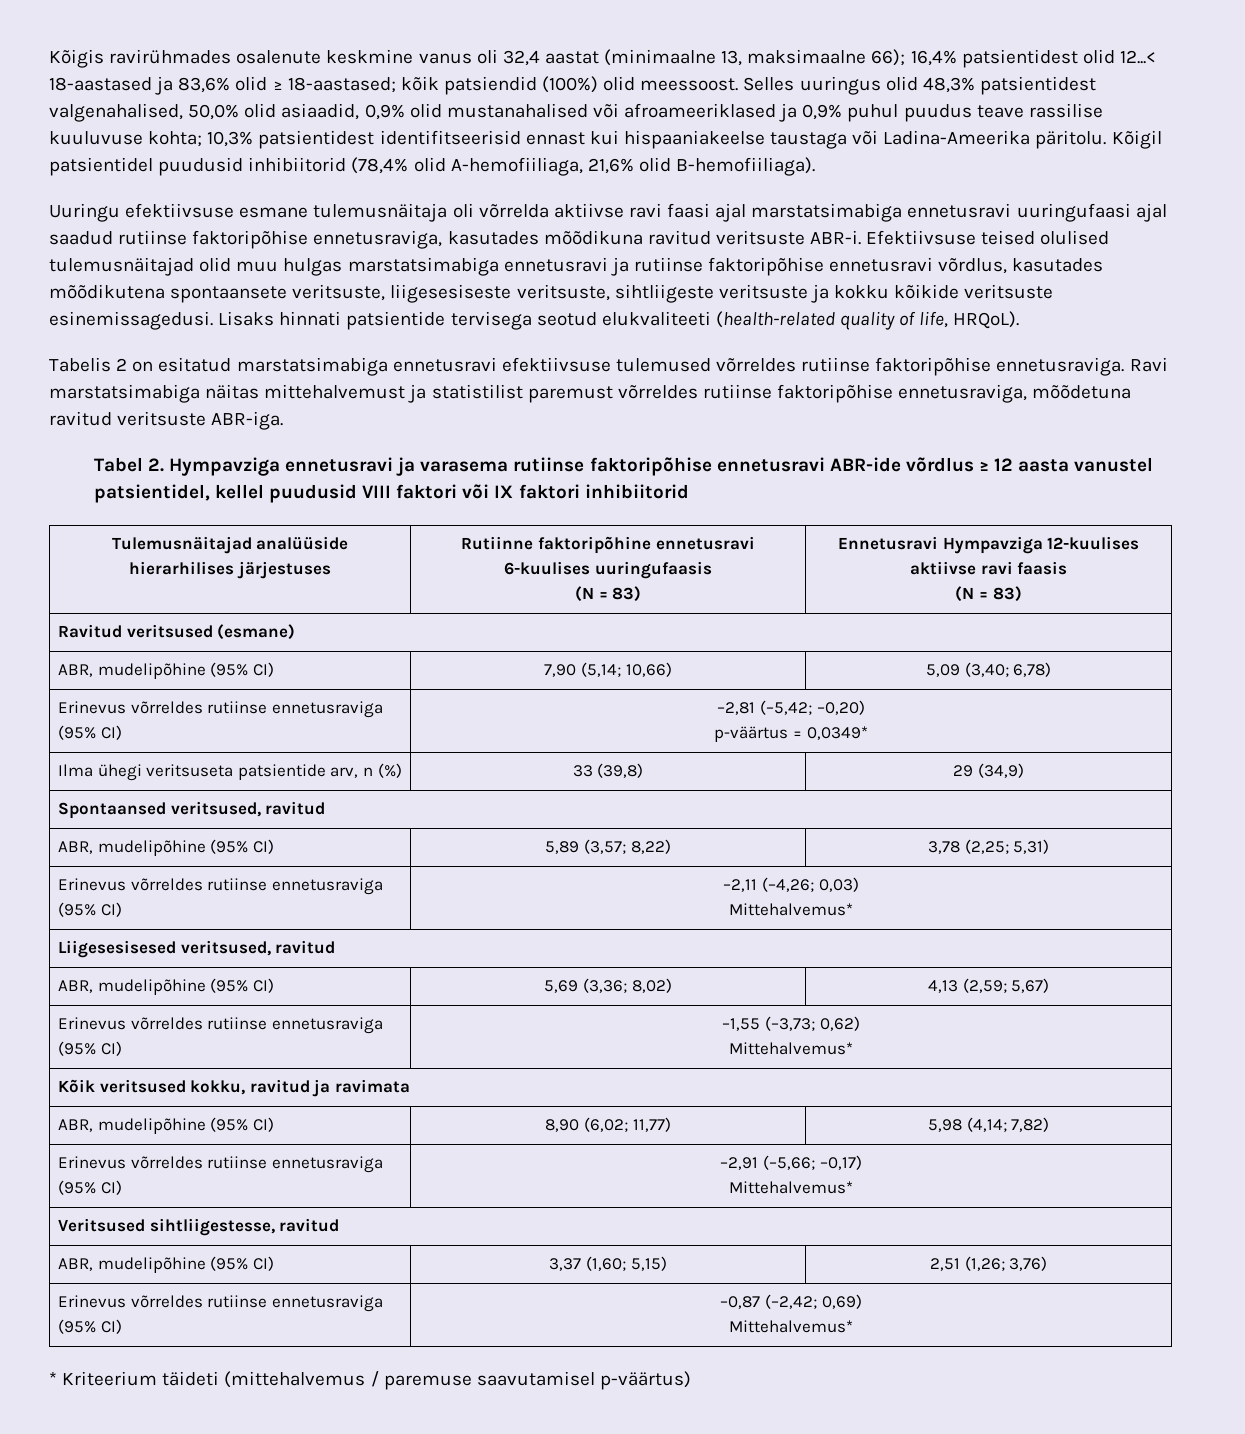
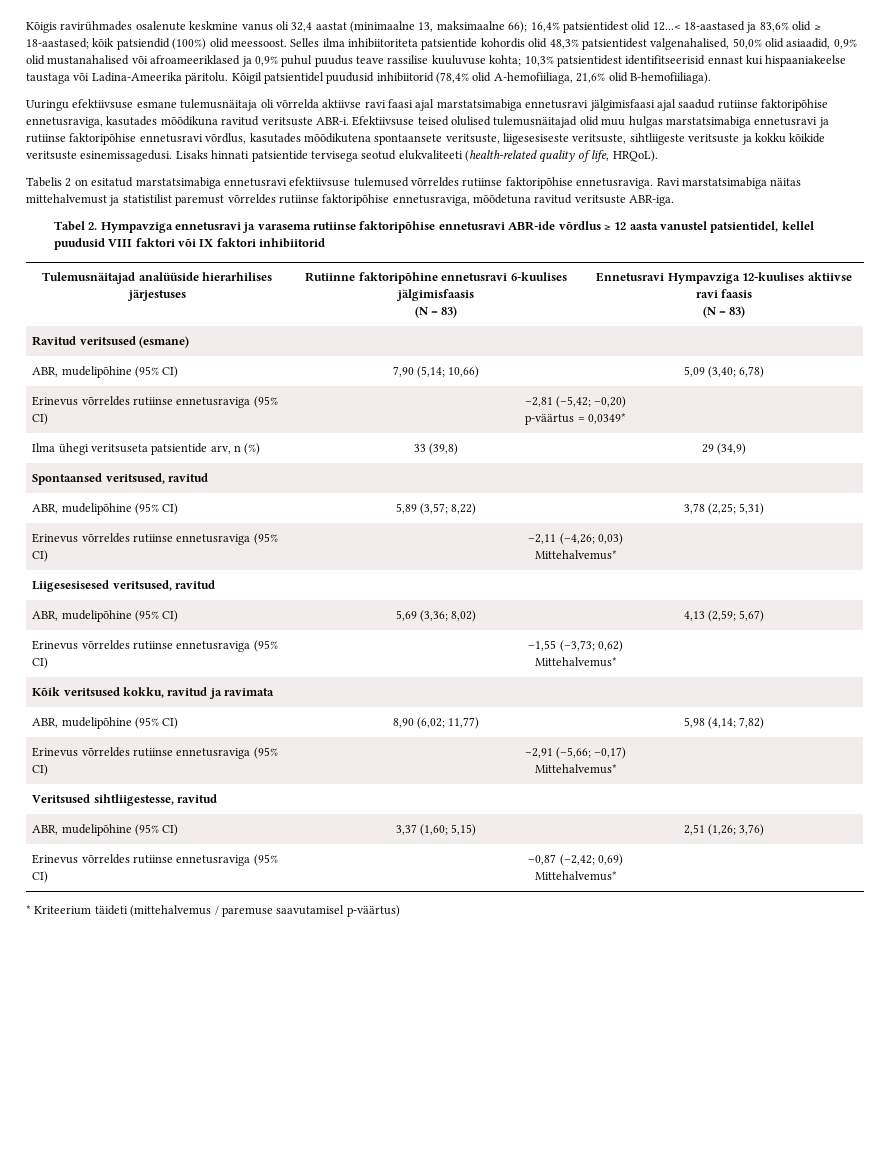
- Selles uuringus olid 48,3% patsientidest valgenahalised, 50,0% olid asiaadid, 0,9% olid mustanahalised või afroameeriklased ja 0,9% puhul puudus teave rassilise kuuluvuse kohta; 10,3% patsientidest identifitseerisid ennast kui hispaaniakeelse taustaga või Ladina-Ameerika päritolu.
+ Selles ilma inhibiitoriteta patsientide kohordis olid 48,3% patsientidest valgenahalised, 50,0% olid asiaadid, 0,9% olid mustanahalised või afroameeriklased ja 0,9% puhul puudus teave rassilise kuuluvuse kohta; 10,3% patsientidest identifitseerisid ennast kui hispaaniakeelse taustaga või Ladina-Ameerika päritolu.
- Uuringu efektiivsuse esmane tulemusnäitaja oli võrrelda aktiivse ravi faasi ajal marstatsimabiga ennetusravi uuringufaasi ajal saadud rutiinse faktoripõhise ennetusraviga, kasutades mõõdikuna ravitud veritsuste ABR-i.
+ Uuringu efektiivsuse esmane tulemusnäitaja oli võrrelda aktiivse ravi faasi ajal marstatsimabiga ennetusravi jälgimisfaasi ajal saadud rutiinse faktoripõhise ennetusraviga, kasutades mõõdikuna ravitud veritsuste ABR-i.
- Tulemusnäitajad analüüside hierarhilises järjestuses | Rutiinne faktoripõhine ennetusravi 6-kuulises uuringufaasis
+ Tulemusnäitajad analüüside hierarhilises järjestuses | Rutiinne faktoripõhine ennetusravi 6-kuulises jälgimisfaasis

